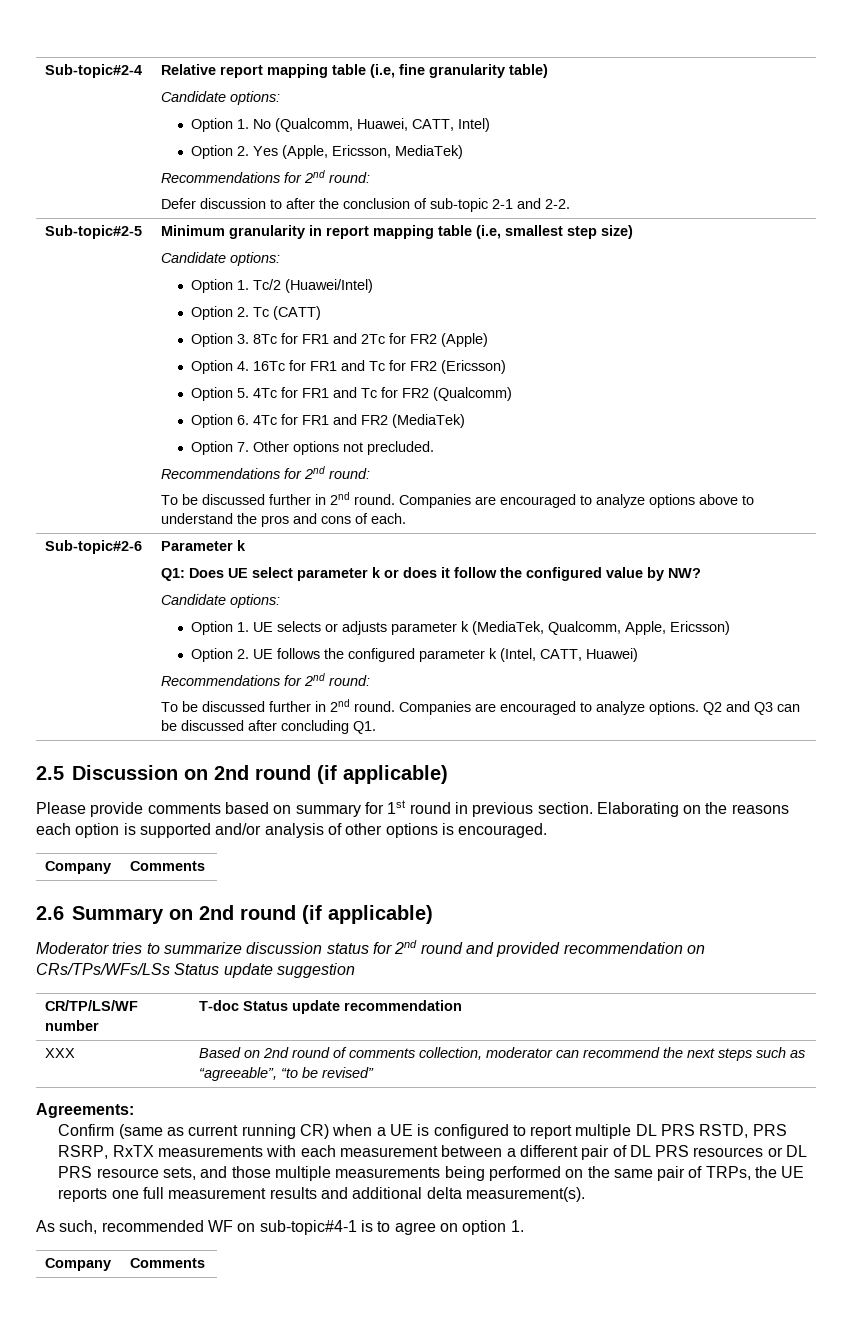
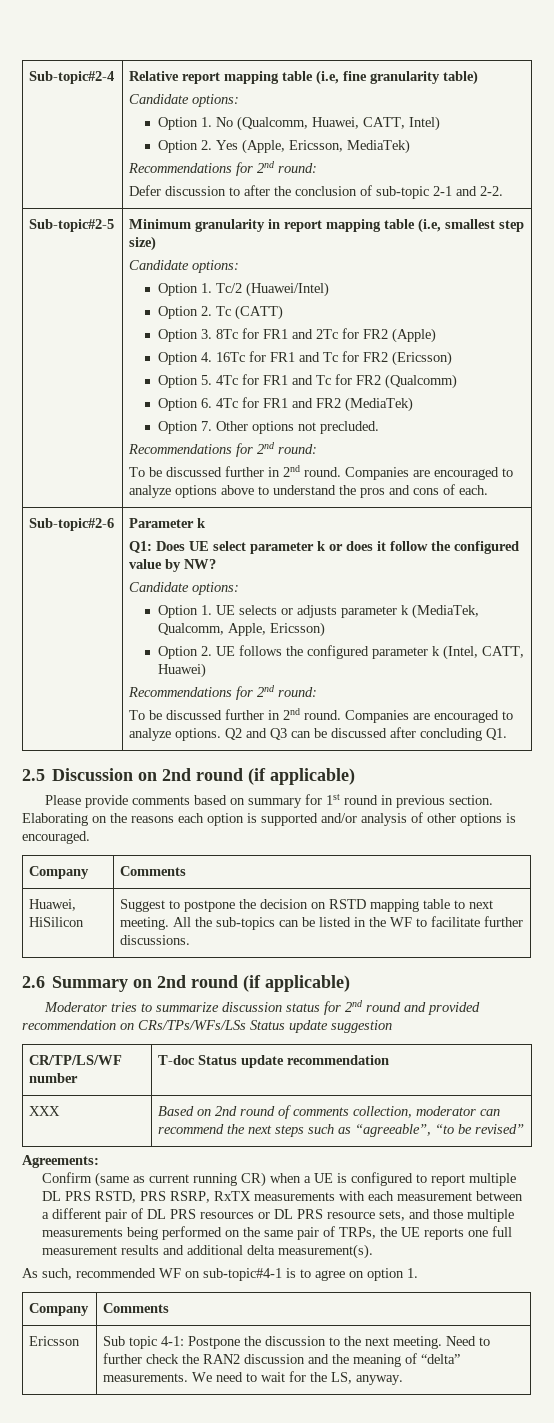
+ Huawei, HiSilicon | Suggest to postpone the decision on RSTD mapping table to next meeting. All the sub-topics can be listed in the WF to facilitate further discussions.
+ Ericsson | Sub topic 4-1: Postpone the discussion to the next meeting. Need to further check the RAN2 discussion and the meaning of “delta” measurements. We need to wait for the LS, anyway.

